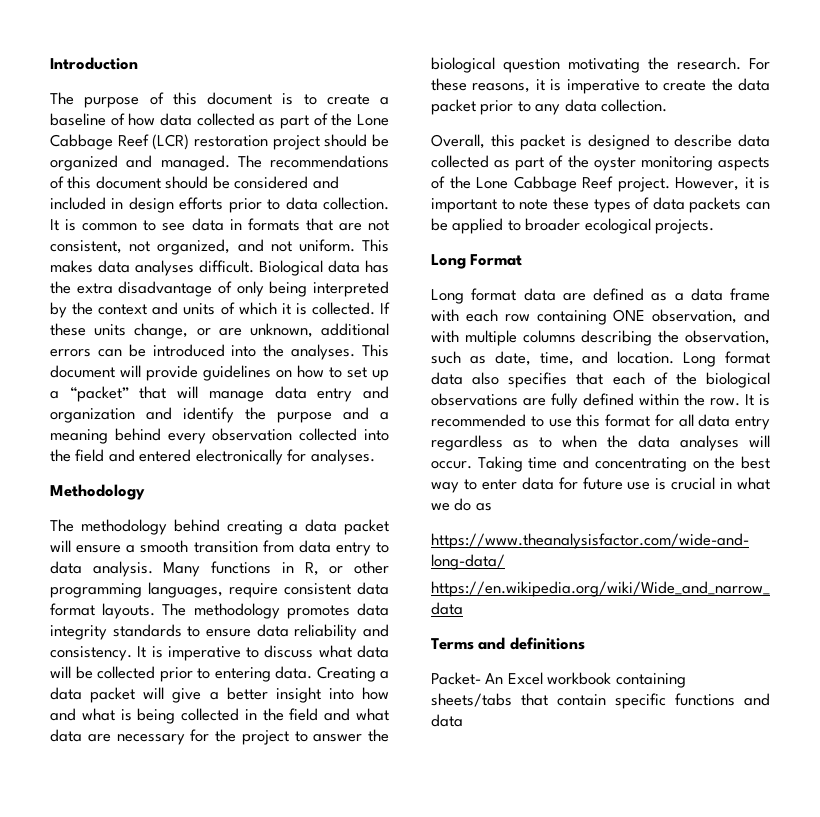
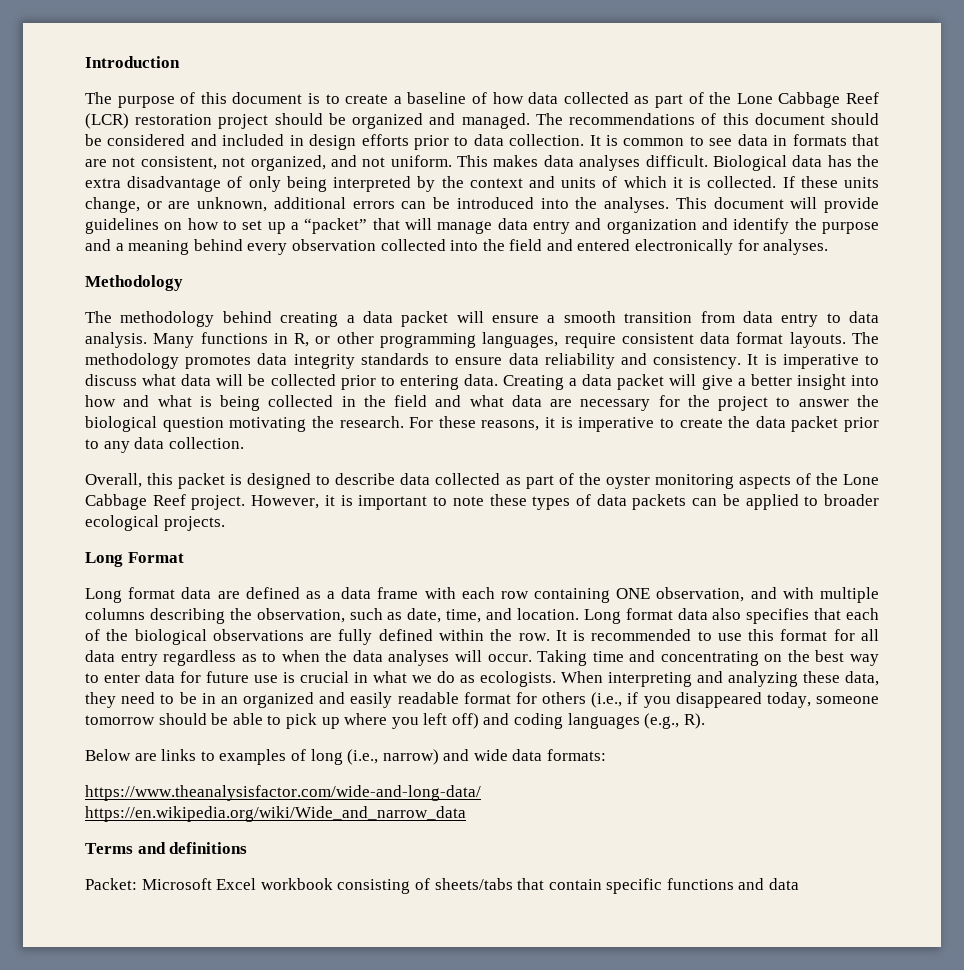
- Taking time and concentrating on the best way to enter data for future use is crucial in what we do as
+ Taking time and concentrating on the best way to enter data for future use is crucial in what we do as ecologists. When interpreting and analyzing these data, they need to be in an organized and easily readable format for others (i.e., if you disappeared today, someone tomorrow should be able to pick up where you left off) and coding languages (e.g., R).
+ Below are links to examples of long (i.e., narrow) and wide data formats:
- Packet- An Excel workbook containing sheets/tabs that contain specific functions and data
+ Packet: Microsoft Excel workbook consisting of sheets/tabs that contain specific functions and data

